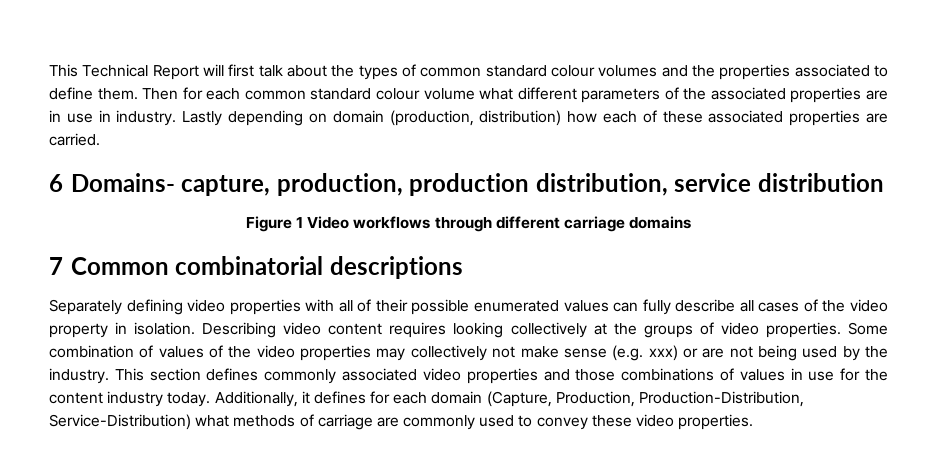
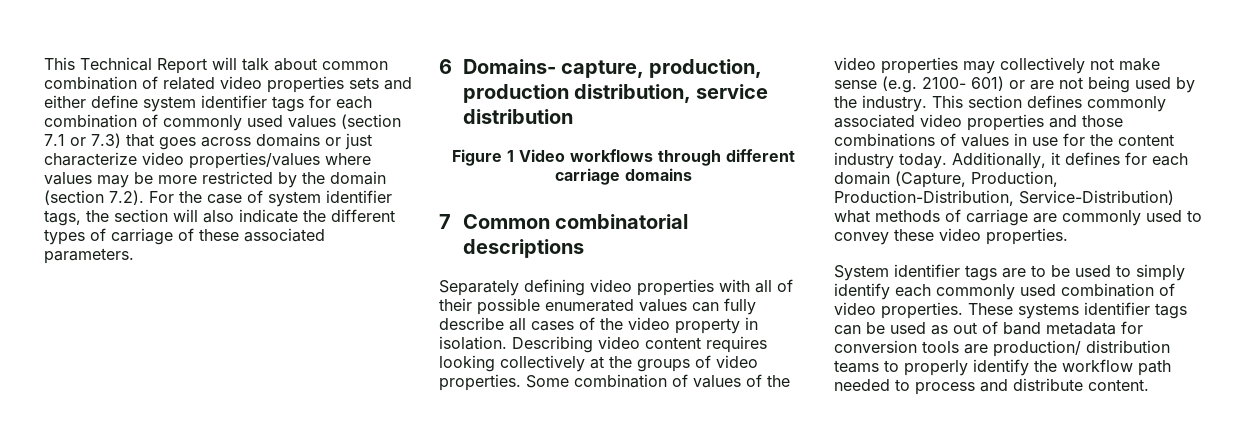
- This Technical Report will first talk about the types of common standard colour volumes and the properties associated to define them. Then for each common standard colour volume what different parameters of the associated properties are in use in industry. Lastly depending on domain (production, distribution) how each of these associated properties are carried.
+ This Technical Report will talk about common combination of related video properties sets and either define system identifier tags for each combination of commonly used values (section 7.1 or 7.3) that goes across domains or just characterize video properties/values where values may be more restricted by the domain (section 7.2). For the case of system identifier tags, the section will also indicate the different types of carriage of these associated parameters.
- Some combination of values of the video properties may collectively not make sense (e.g. xxx) or are not being used by the industry.
+ Some combination of values of the video properties may collectively not make sense (e.g. 2100- 601) or are not being used by the industry.
+ System identifier tags are to be used to simply identify each commonly used combination of video properties. These systems identifier tags can be used as out of band metadata for conversion tools are production/ distribution teams to properly identify the workflow path needed to process and distribute content.

